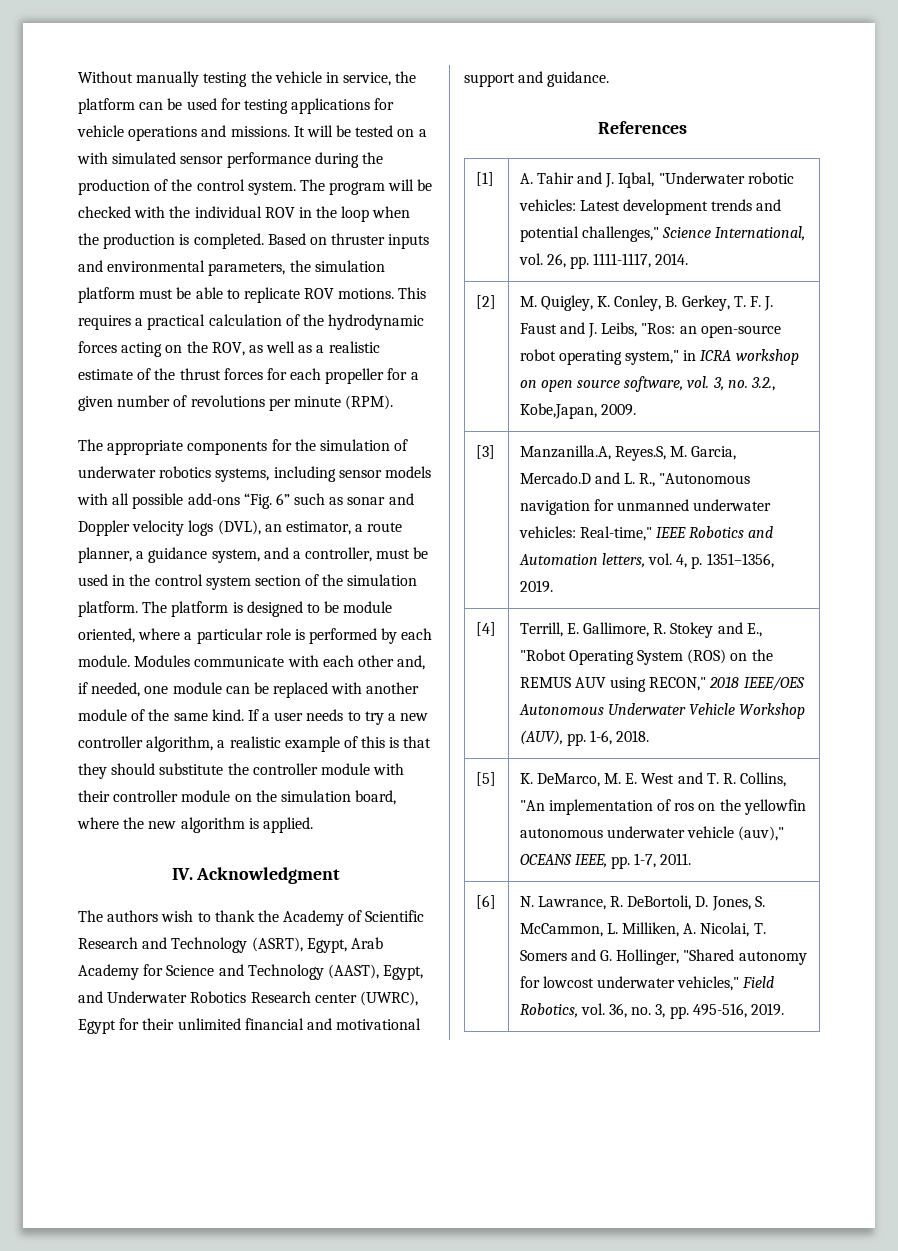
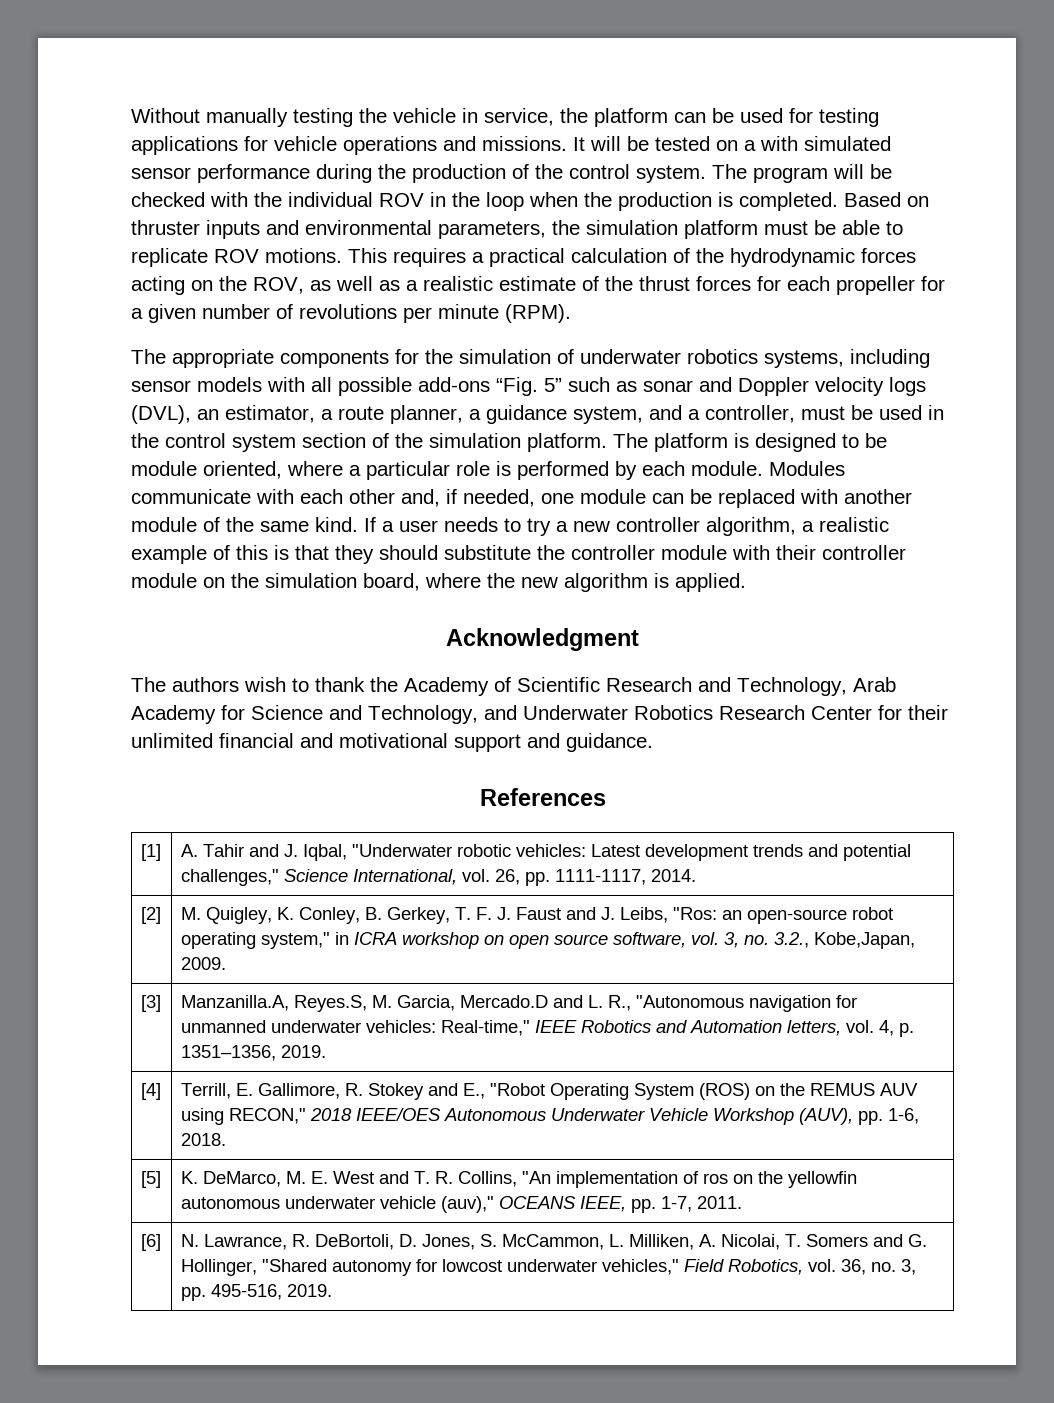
- The appropriate components for the simulation of underwater robotics systems, including sensor models with all possible add-ons “Fig. 6” such as sonar and Doppler velocity logs (DVL), an estimator, a route planner, a guidance system, and a controller, must be used in the control system section of the simulation platform.
+ The appropriate components for the simulation of underwater robotics systems, including sensor models with all possible add-ons “Fig. 5” such as sonar and Doppler velocity logs (DVL), an estimator, a route planner, a guidance system, and a controller, must be used in the control system section of the simulation platform.
- IV. Acknowledgment
+ Acknowledgment
- The authors wish to thank the Academy of Scientific Research and Technology (ASRT), Egypt, Arab Academy for Science and Technology (AAST), Egypt, and Underwater Robotics Research center (UWRC), Egypt for their unlimited financial and motivational support and guidance.
+ The authors wish to thank the Academy of Scientific Research and Technology, Arab Academy for Science and Technology, and Underwater Robotics Research Center for their unlimited financial and motivational support and guidance.

